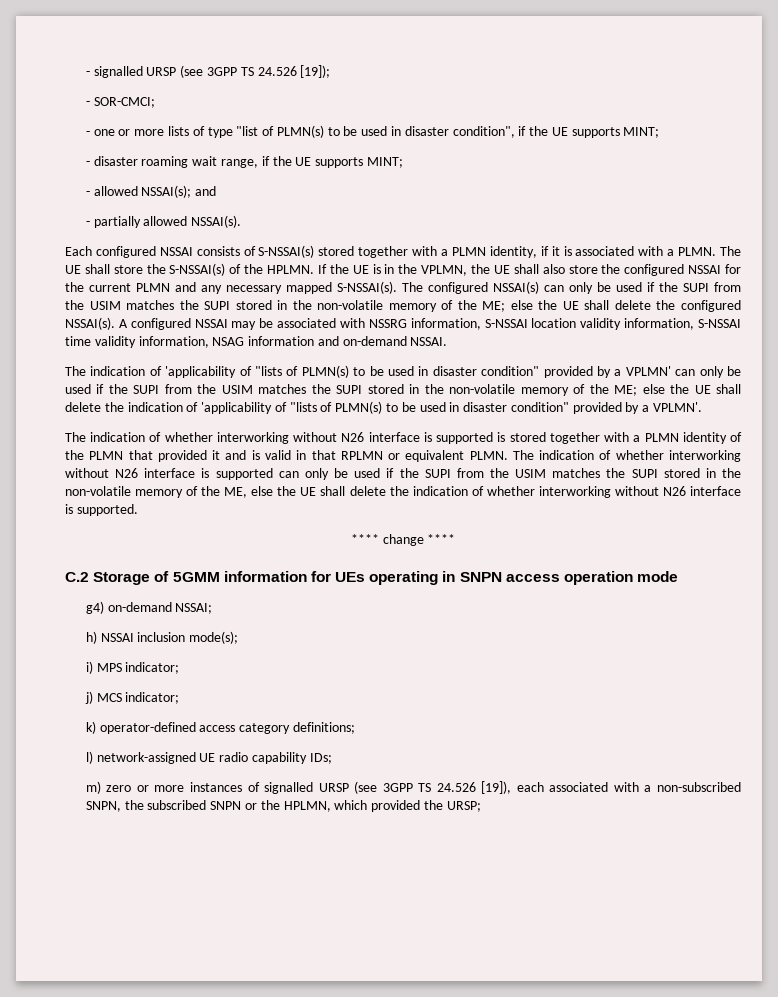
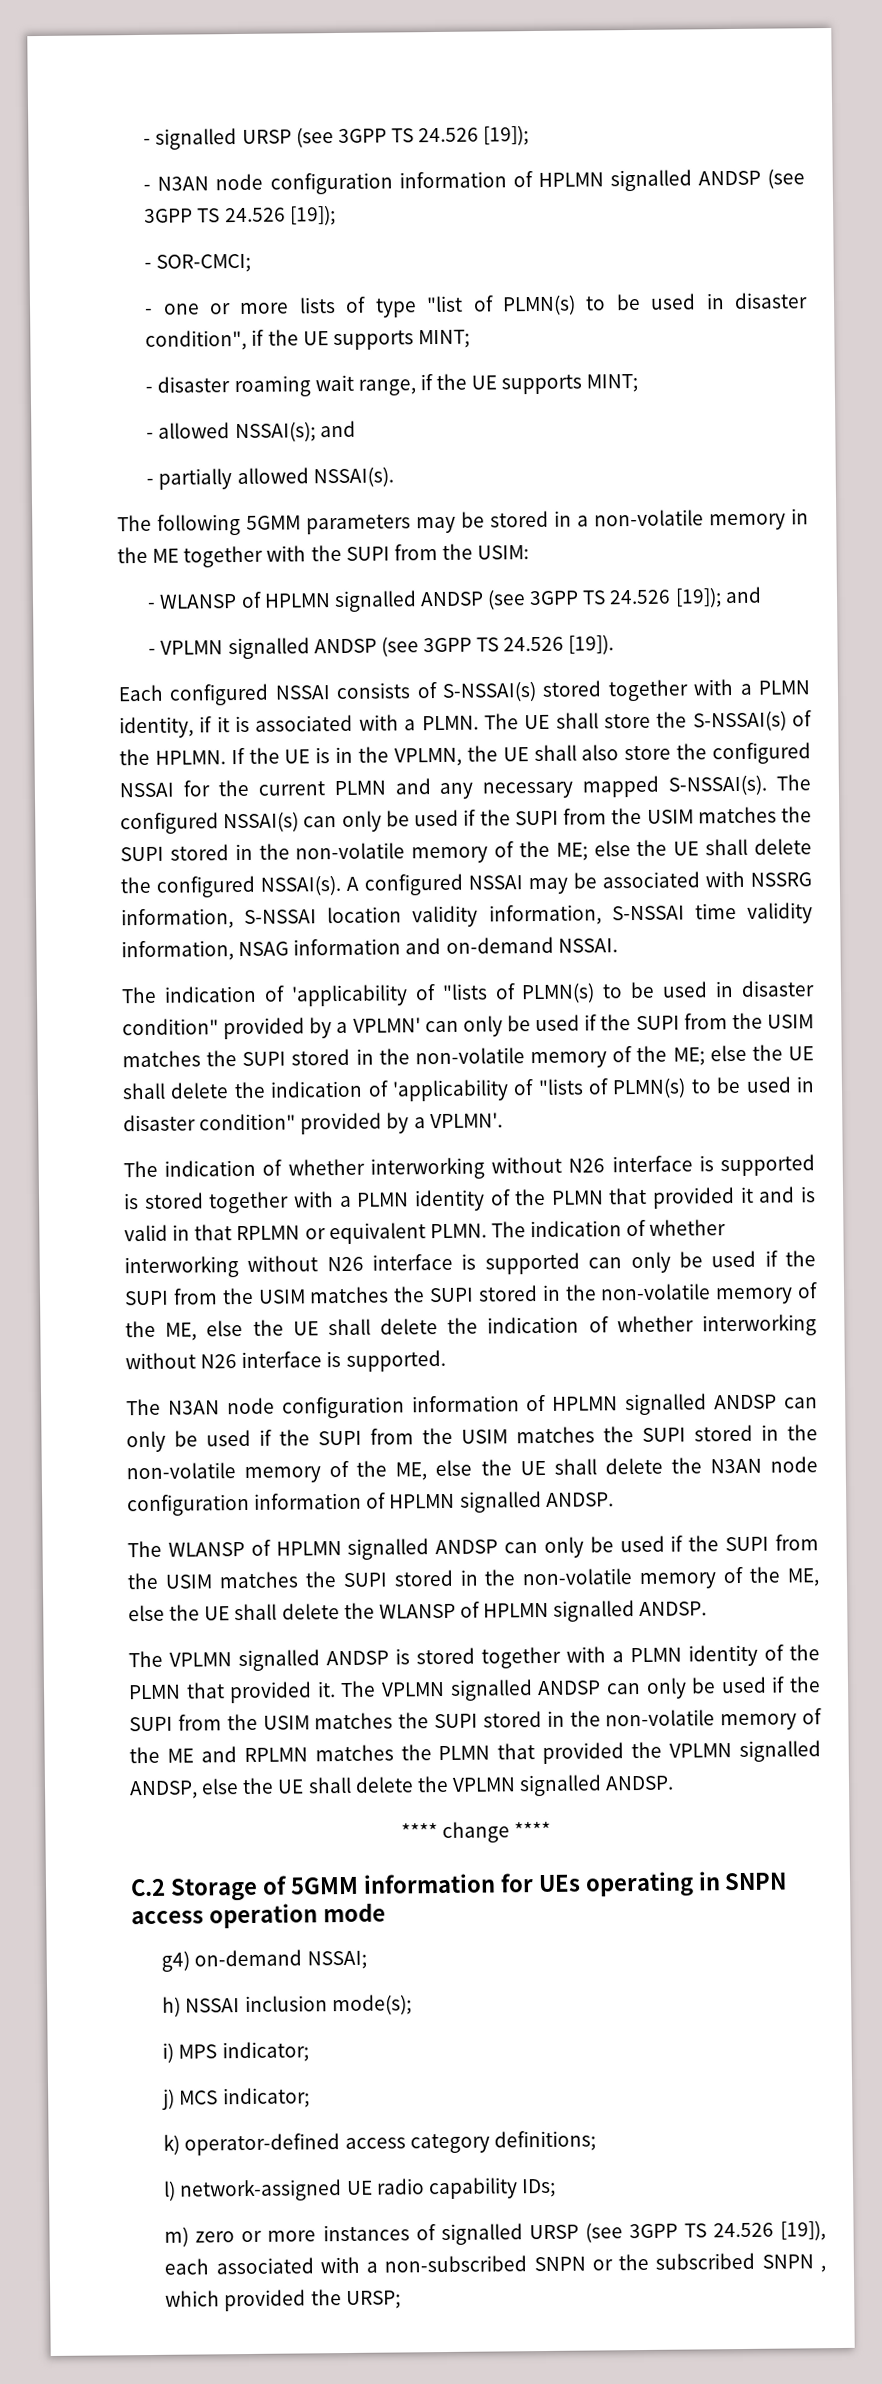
+ - N3AN node configuration information of HPLMN signalled ANDSP (see 3GPP TS 24.526 [19]);
+ The following 5GMM parameters may be stored in a non-volatile memory in the ME together with the SUPI from the USIM:
+ - WLANSP of HPLMN signalled ANDSP (see 3GPP TS 24.526 [19]); and
+ - VPLMN signalled ANDSP (see 3GPP TS 24.526 [19]).
+ The N3AN node configuration information of HPLMN signalled ANDSP can only be used if the SUPI from the USIM matches the SUPI stored in the non-volatile memory of the ME, else the UE shall delete the N3AN node configuration information of HPLMN signalled ANDSP.
+ The WLANSP of HPLMN signalled ANDSP can only be used if the SUPI from the USIM matches the SUPI stored in the non-volatile memory of the ME, else the UE shall delete the WLANSP of HPLMN signalled ANDSP.
+ The VPLMN signalled ANDSP is stored together with a PLMN identity of the PLMN that provided it. The VPLMN signalled ANDSP can only be used if the SUPI from the USIM matches the SUPI stored in the non-volatile memory of the ME and RPLMN matches the PLMN that provided the VPLMN signalled ANDSP, else the UE shall delete the VPLMN signalled ANDSP.
- m) zero or more instances of signalled URSP (see 3GPP TS 24.526 [19]), each associated with a non-subscribed SNPN, the subscribed SNPN or the HPLMN, which provided the URSP;
+ m) zero or more instances of signalled URSP (see 3GPP TS 24.526 [19]), each associated with a non-subscribed SNPN or the subscribed SNPN , which provided the URSP;

